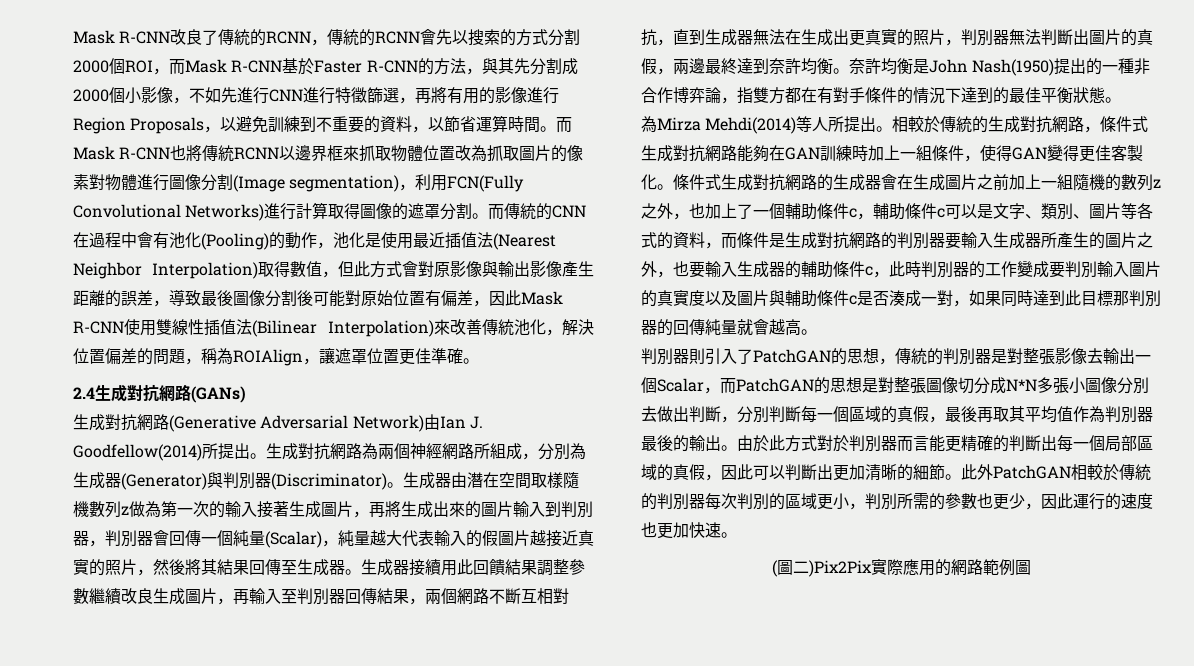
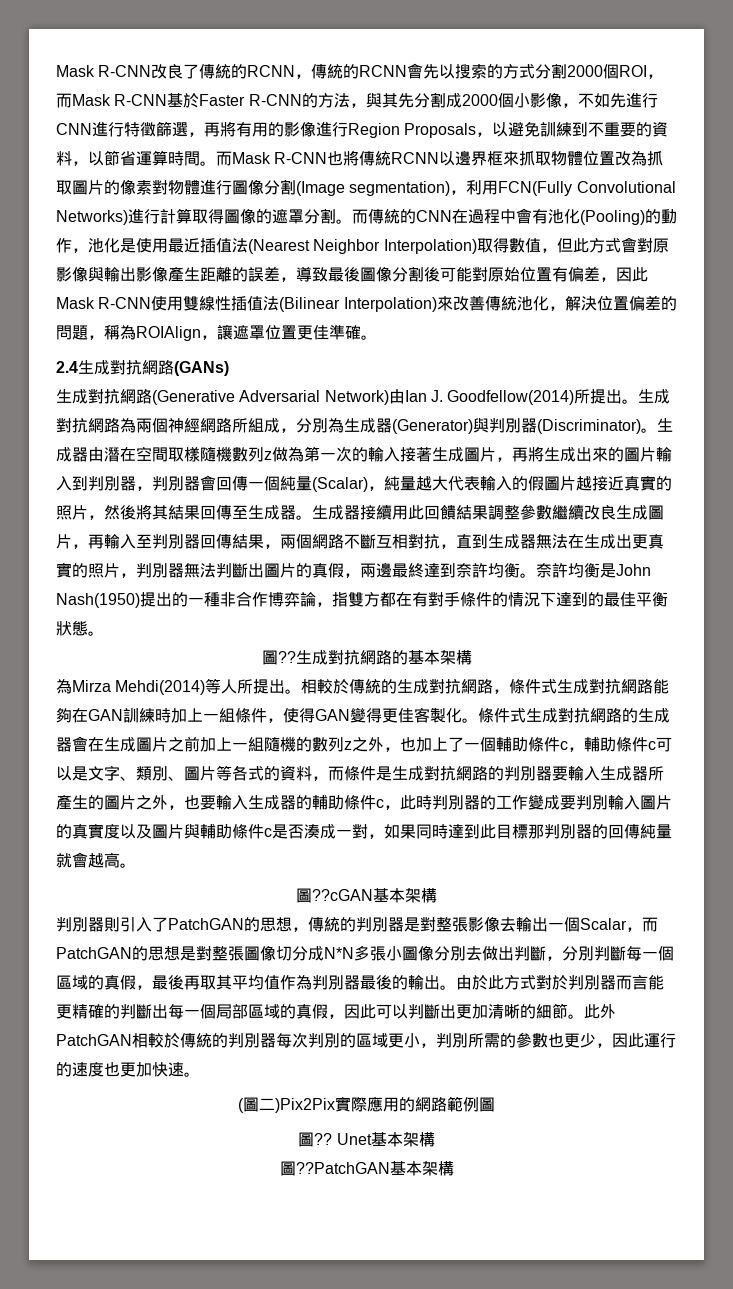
+ 圖??生成對抗網路的基本架構
+ 圖??cGAN基本架構
+ 圖?? Unet基本架構
+ 圖??PatchGAN基本架構

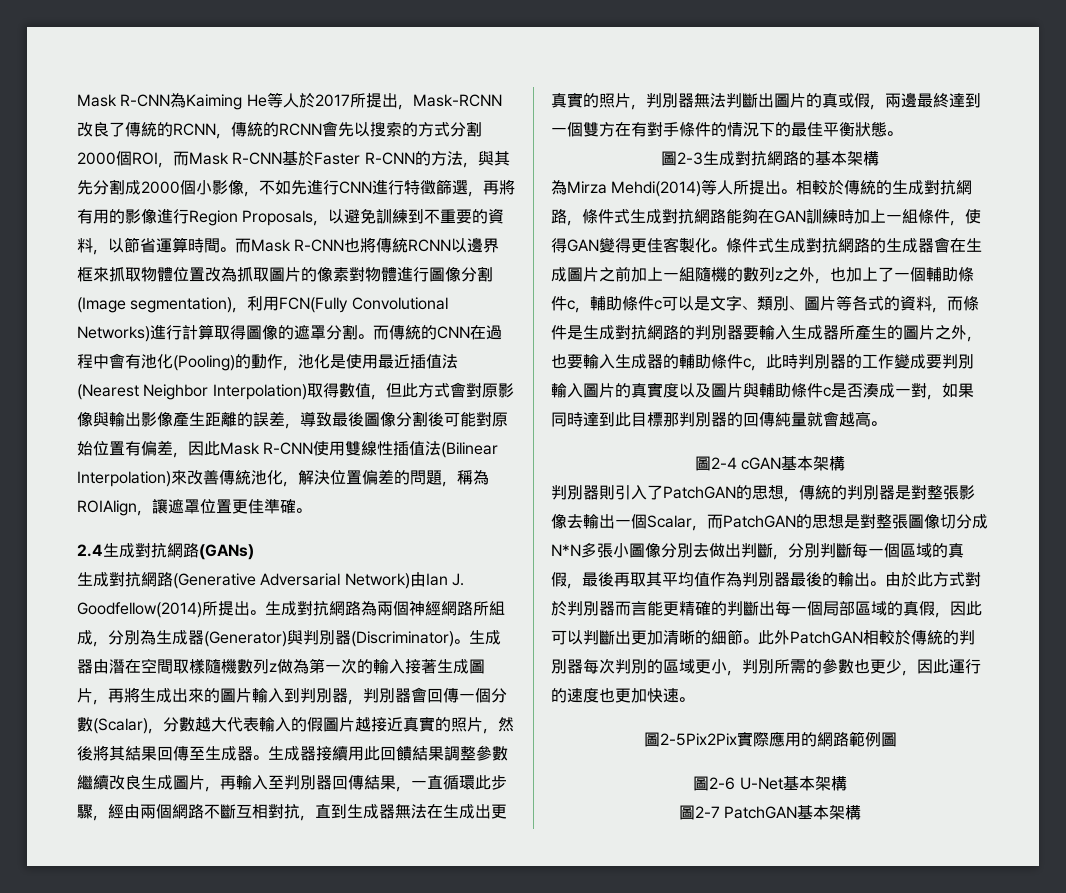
- Mask R-CNN改良了傳統的RCNN，傳統的RCNN會先以搜索的方式分割2000個ROI，而Mask R-CNN基於Faster R-CNN的方法，與其先分割成2000個小影像，不如先進行CNN進行特徵篩選，再將有用的影像進行Region Proposals，以避免訓練到不重要的資料，以節省運算時間。
+ Mask R-CNN為Kaiming He等人於2017所提出，Mask-RCNN改良了傳統的RCNN，傳統的RCNN會先以搜索的方式分割2000個ROI，而Mask R-CNN基於Faster R-CNN的方法，與其先分割成2000個小影像，不如先進行CNN進行特徵篩選，再將有用的影像進行Region Proposals，以避免訓練到不重要的資料，以節省運算時間。
- 生成器由潛在空間取樣隨機數列z做為第一次的輸入接著生成圖片，再將生成出來的圖片輸入到判別器，判別器會回傳一個純量(Scalar)，純量越大代表輸入的假圖片越接近真實的照片，然後將其結果回傳至生成器。
+ 生成器由潛在空間取樣隨機數列z做為第一次的輸入接著生成圖片，再將生成出來的圖片輸入到判別器，判別器會回傳一個分數(Scalar)，分數越大代表輸入的假圖片越接近真實的照片，然後將其結果回傳至生成器。
- 生成器接續用此回饋結果調整參數繼續改良生成圖片，再輸入至判別器回傳結果，兩個網路不斷互相對抗，直到生成器無法在生成出更真實的照片，判別器無法判斷出圖片的真假，兩邊最終達到奈許均衡。奈許均衡是John Nash(1950)提出的一種非合作博弈論，指雙方都在有對手條件的情況下達到的最佳平衡狀態。
+ 生成器接續用此回饋結果調整參數繼續改良生成圖片，再輸入至判別器回傳結果，一直循環此步驟，經由兩個網路不斷互相對抗，直到生成器無法在生成出更真實的照片，判別器無法判斷出圖片的真或假，兩邊最終達到一個雙方在有對手條件的情況下的最佳平衡狀態。
- 圖??生成對抗網路的基本架構
+ 圖2-3生成對抗網路的基本架構
- 圖??cGAN基本架構
+ 圖2-4 cGAN基本架構
- (圖二)Pix2Pix實際應用的網路範例圖
+ 圖2-5Pix2Pix實際應用的網路範例圖
- 圖?? Unet基本架構
+ 圖2-6 U-Net基本架構
- 圖??PatchGAN基本架構
+ 圖2-7 PatchGAN基本架構

